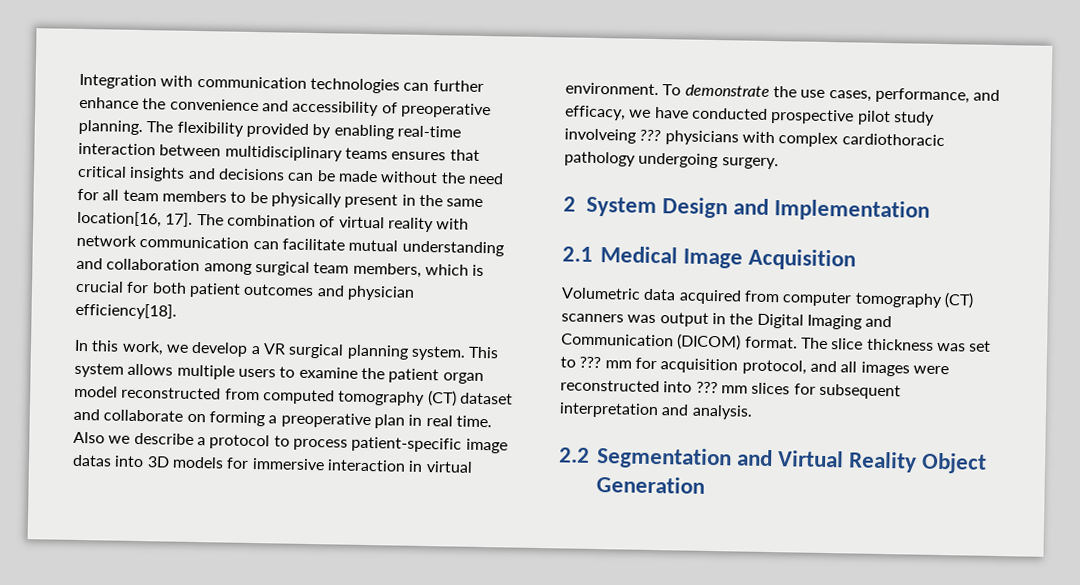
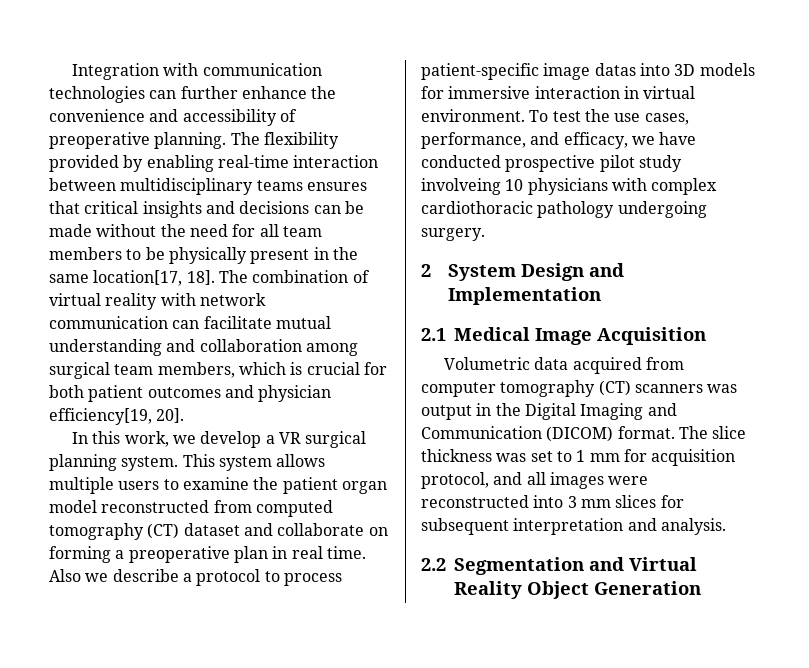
- The flexibility provided by enabling real-time interaction between multidisciplinary teams ensures that critical insights and decisions can be made without the need for all team members to be physically present in the same location[16, 17].
+ The flexibility provided by enabling real-time interaction between multidisciplinary teams ensures that critical insights and decisions can be made without the need for all team members to be physically present in the same location[17, 18].
- The combination of virtual reality with network communication can facilitate mutual understanding and collaboration among surgical team members, which is crucial for both patient outcomes and physician efficiency[18].
+ The combination of virtual reality with network communication can facilitate mutual understanding and collaboration among surgical team members, which is crucial for both patient outcomes and physician efficiency[19, 20].
- To demonstrate the use cases, performance, and efficacy, we have conducted prospective pilot study involveing ??? physicians with complex cardiothoracic pathology undergoing surgery.
+ To test the use cases, performance, and efficacy, we have conducted prospective pilot study involveing 10 physicians with complex cardiothoracic pathology undergoing surgery.
- The slice thickness was set to ??? mm for acquisition protocol, and all images were reconstructed into ??? mm slices for subsequent interpretation and analysis.
+ The slice thickness was set to 1 mm for acquisition protocol, and all images were reconstructed into 3 mm slices for subsequent interpretation and analysis.

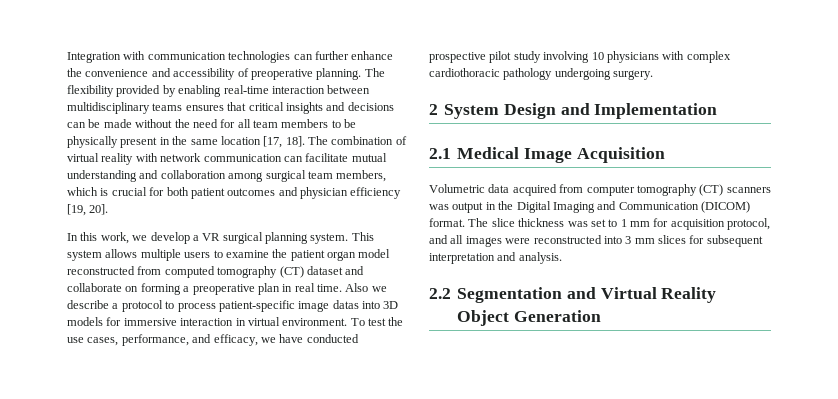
- The flexibility provided by enabling real-time interaction between multidisciplinary teams ensures that critical insights and decisions can be made without the need for all team members to be physically present in the same location[17, 18].
+ The flexibility provided by enabling real-time interaction between multidisciplinary teams ensures that critical insights and decisions can be made without the need for all team members to be physically present in the same location [17, 18].
- The combination of virtual reality with network communication can facilitate mutual understanding and collaboration among surgical team members, which is crucial for both patient outcomes and physician efficiency[19, 20].
+ The combination of virtual reality with network communication can facilitate mutual understanding and collaboration among surgical team members, which is crucial for both patient outcomes and physician efficiency [19, 20].
- To test the use cases, performance, and efficacy, we have conducted prospective pilot study involveing 10 physicians with complex cardiothoracic pathology undergoing surgery.
+ To test the use cases, performance, and efficacy, we have conducted prospective pilot study involving 10 physicians with complex cardiothoracic pathology undergoing surgery.

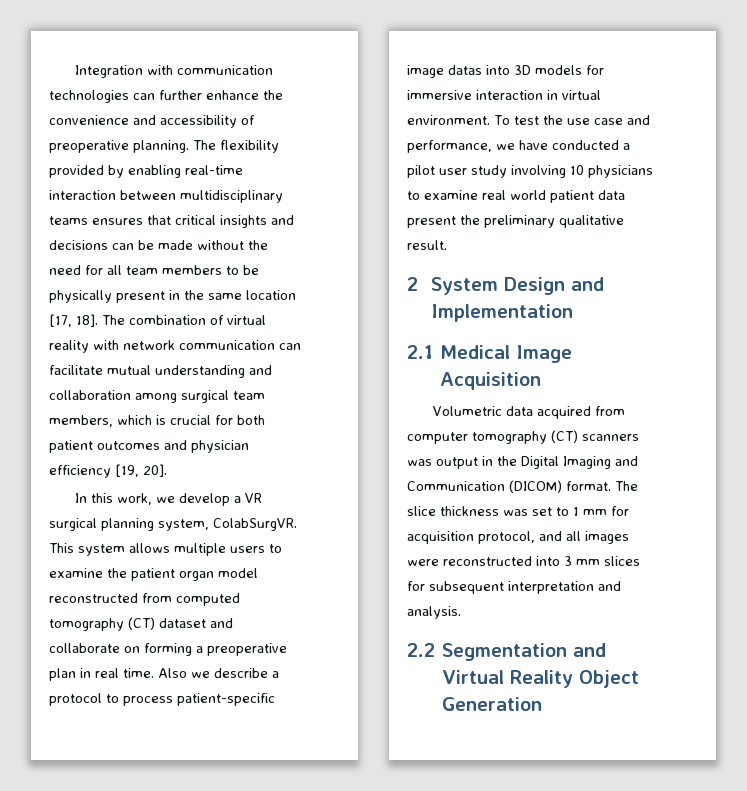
- In this work, we develop a VR surgical planning system.
+ In this work, we develop a VR surgical planning system, ColabSurgVR.
- To test the use cases, performance, and efficacy, we have conducted prospective pilot study involving 10 physicians with complex cardiothoracic pathology undergoing surgery.
+ To test the use case and performance, we have conducted a pilot user study involving 10 physicians to examine real world patient data present the preliminary qualitative result.

